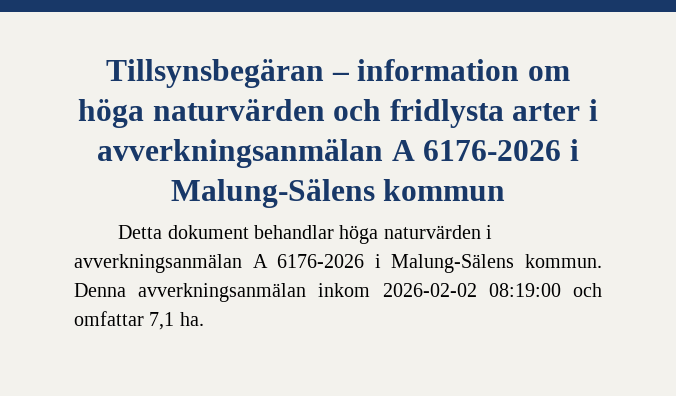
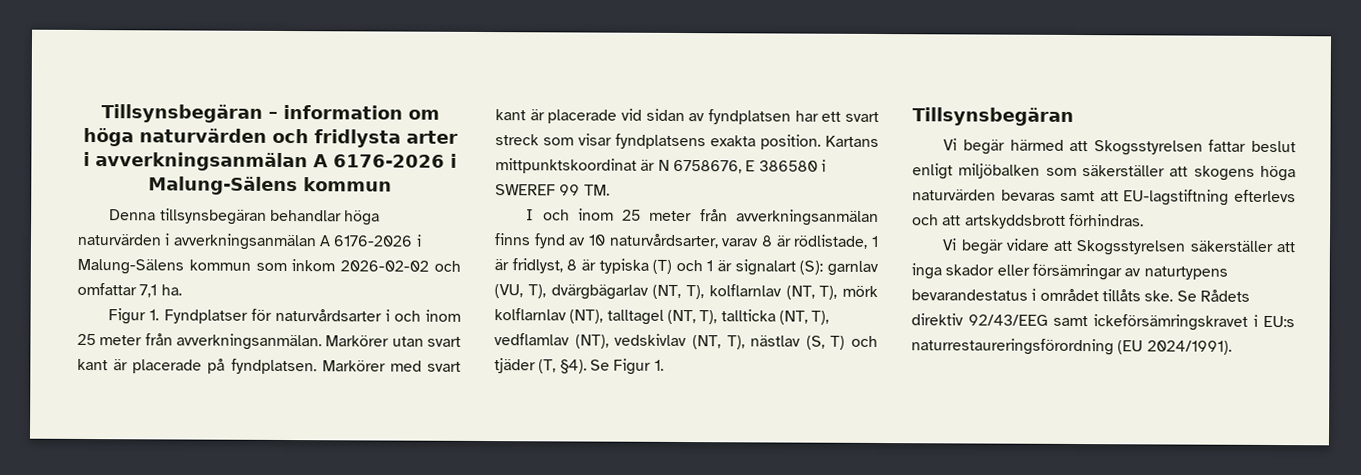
- Detta dokument behandlar höga naturvärden i avverkningsanmälan A 6176-2026 i Malung-Sälens kommun. Denna avverkningsanmälan inkom 2026-02-02 08:19:00 och omfattar 7,1 ha.
+ Denna tillsynsbegäran behandlar höga naturvärden i avverkningsanmälan A 6176-2026 i Malung-Sälens kommun som inkom 2026-02-02 och omfattar 7,1 ha.
+ Figur 1. Fyndplatser för naturvårdsarter i och inom 25 meter från avverkningsanmälan. Markörer utan svart kant är placerade på fyndplatsen. Markörer med svart kant är placerade vid sidan av fyndplatsen har ett svart streck som visar fyndplatsens exakta position. Kartans mittpunktskoordinat är N 6758676, E 386580 i SWEREF 99 TM.
+ I och inom 25 meter från avverkningsanmälan finns fynd av 10 naturvårdsarter, varav 8 är rödlistade, 1 är fridlyst, 8 är typiska (T) och 1 är signalart (S): garnlav (VU, T), dvärgbägarlav (NT, T), kolflarnlav (NT, T), mörk kolflarnlav (NT), talltagel (NT, T), tallticka (NT, T), vedflamlav (NT), vedskivlav (NT, T), nästlav (S, T) och tjäder (T, §4). Se Figur 1.
+ Tillsynsbegäran
+ Vi begär härmed att Skogsstyrelsen fattar beslut enligt miljöbalken som säkerställer att skogens höga naturvärden bevaras samt att EU-lagstiftning efterlevs och att artskyddsbrott förhindras.
+ Vi begär vidare att Skogsstyrelsen säkerställer att inga skador eller försämringar av naturtypens bevarandestatus i området tillåts ske. Se Rådets direktiv 92/43/EEG samt ickeförsämringskravet i EU:s naturrestaureringsförordning (EU 2024/1991).

